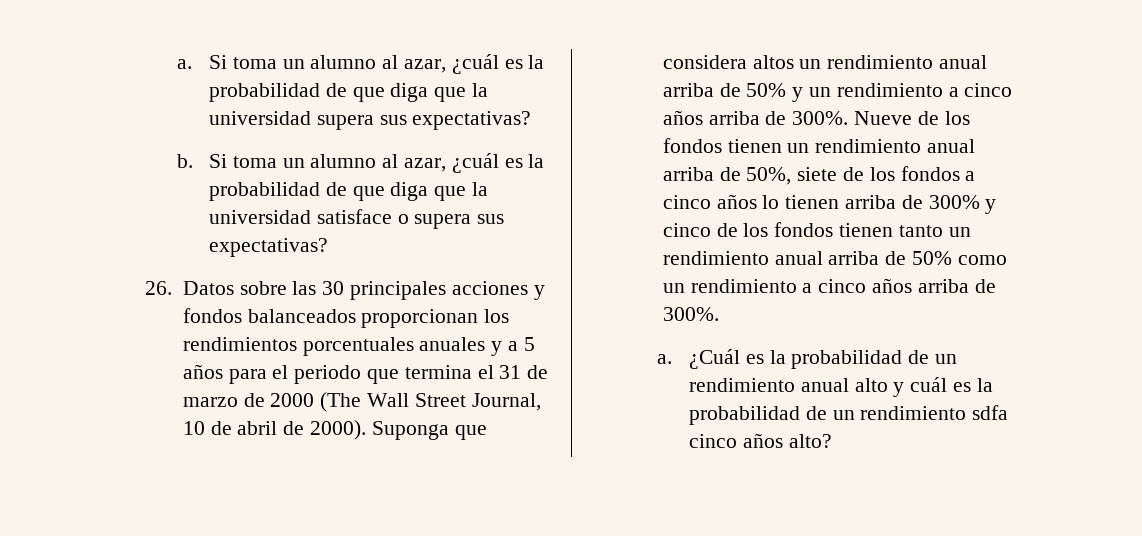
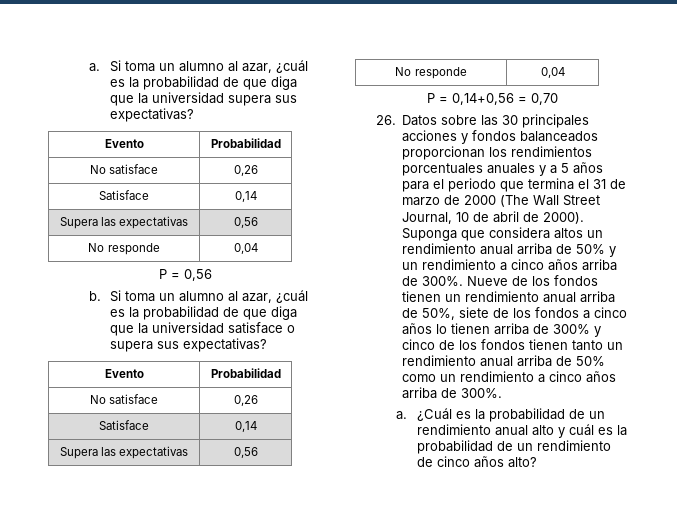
  Si toma un alumno al azar, ¿cuál es la probabilidad de que diga que la universidad supera sus expectativas?
+ Evento | Probabilidad
+ No satisface | 0,26
+ Satisface | 0,14
+ Supera las expectativas | 0,56
+ No responde | 0,04
+ P = 0,56
  Si toma un alumno al azar, ¿cuál es la probabilidad de que diga que la universidad satisface o supera sus expectativas?
+ Evento | Probabilidad
+ No satisface | 0,26
+ Satisface | 0,14
+ Supera las expectativas | 0,56
+ No responde | 0,04
+ P = 0,14+0,56 = 0,70
- ¿Cuál es la probabilidad de un rendimiento anual alto y cuál es la probabilidad de un rendimiento sdfa cinco años alto?
+ ¿Cuál es la probabilidad de un rendimiento anual alto y cuál es la probabilidad de un rendimiento de cinco años alto?

